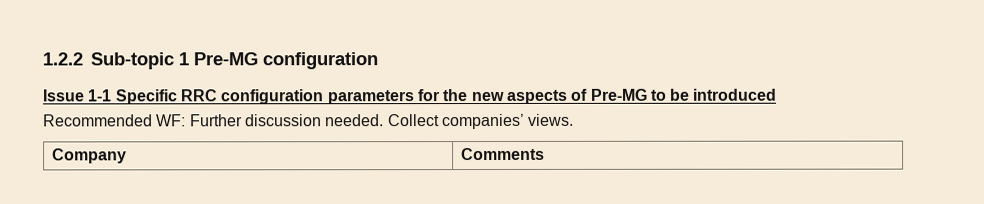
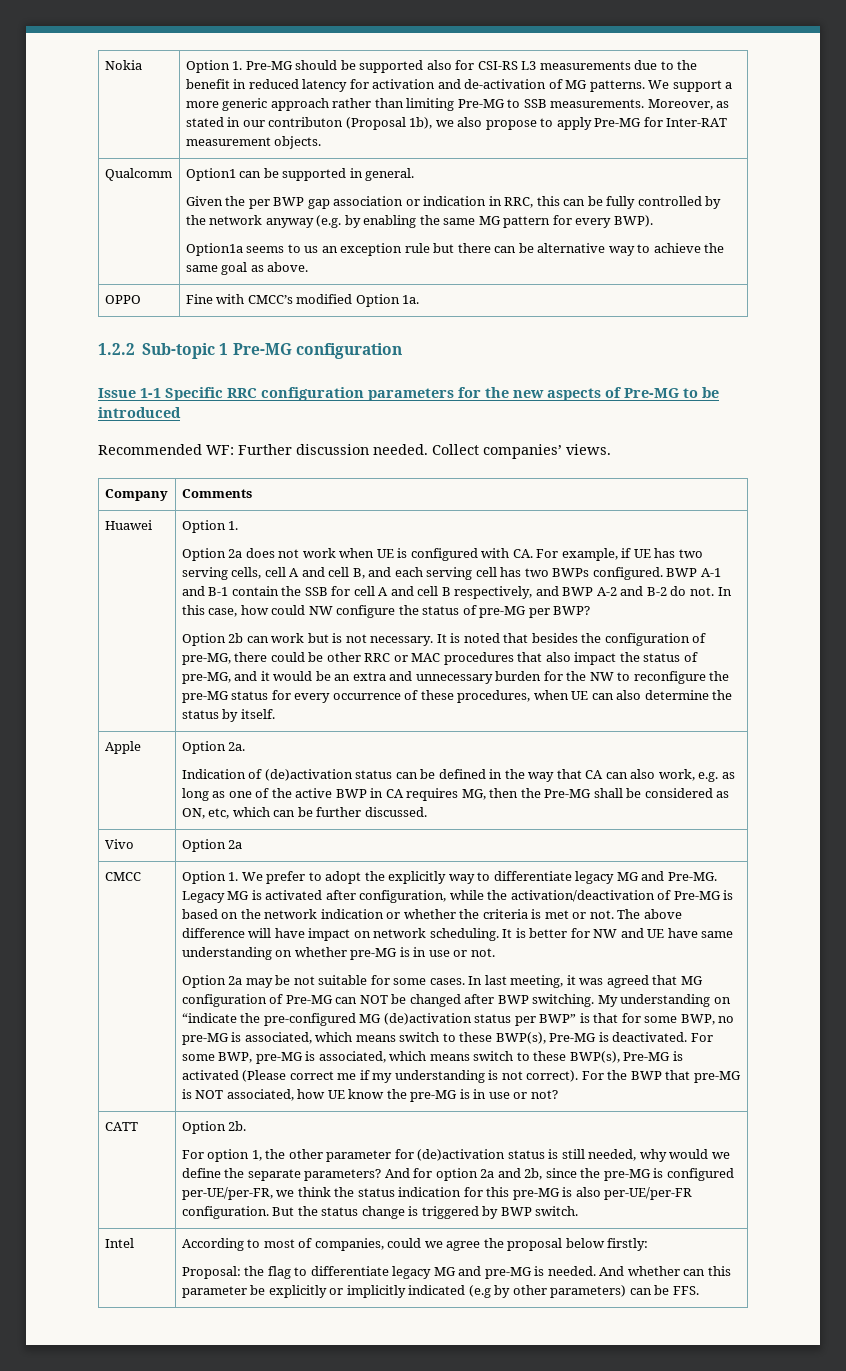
+ Nokia | Option 1. Pre-MG should be supported also for CSI-RS L3 measurements due to the benefit in reduced latency for activation and de-activation of MG patterns. We support a more generic approach rather than limiting Pre-MG to SSB measurements. Moreover, as stated in our contributon (Proposal 1b), we also propose to apply Pre-MG for Inter-RAT measurement objects.
+ Qualcomm | Option1 can be supported in general.
+ Given the per BWP gap association or indication in RRC, this can be fully controlled by the network anyway (e.g. by enabling the same MG pattern for every BWP).
+ Option1a seems to us an exception rule but there can be alternative way to achieve the same goal as above.
+ OPPO | Fine with CMCC’s modified Option 1a.
+ Huawei | Option 1.
+ Option 2a does not work when UE is configured with CA. For example, if UE has two serving cells, cell A and cell B, and each serving cell has two BWPs configured. BWP A-1 and B-1 contain the SSB for cell A and cell B respectively, and BWP A-2 and B-2 do not. In this case, how could NW configure the status of pre-MG per BWP?
+ Option 2b can work but is not necessary. It is noted that besides the configuration of pre-MG, there could be other RRC or MAC procedures that also impact the status of pre-MG, and it would be an extra and unnecessary burden for the NW to reconfigure the pre-MG status for every occurrence of these procedures, when UE can also determine the status by itself.
+ Apple | Option 2a.
+ Indication of (de)activation status can be defined in the way that CA can also work, e.g. as long as one of the active BWP in CA requires MG, then the Pre-MG shall be considered as ON, etc, which can be further discussed.
+ Vivo | Option 2a
+ CMCC | Option 1. We prefer to adopt the explicitly way to differentiate legacy MG and Pre-MG. Legacy MG is activated after configuration, while the activation/deactivation of Pre-MG is based on the network indication or whether the criteria is met or not. The above difference will have impact on network scheduling. It is better for NW and UE have same understanding on whether pre-MG is in use or not.
+ Option 2a may be not suitable for some cases. In last meeting, it was agreed that MG configuration of Pre-MG can NOT be changed after BWP switching. My understanding on “indicate the pre-configured MG (de)activation status per BWP” is that for some BWP, no pre-MG is associated, which means switch to these BWP(s), Pre-MG is deactivated. For some BWP, pre-MG is associated, which means switch to these BWP(s), Pre-MG is activated (Please correct me if my understanding is not correct). For the BWP that pre-MG is NOT associated, how UE know the pre-MG is in use or not?
+ CATT | Option 2b.
+ For option 1, the other parameter for (de)activation status is still needed, why would we define the separate parameters? And for option 2a and 2b, since the pre-MG is configured per-UE/per-FR, we think the status indication for this pre-MG is also per-UE/per-FR configuration. But the status change is triggered by BWP switch.
+ Intel | According to most of companies, could we agree the proposal below firstly:
+ Proposal: the flag to differentiate legacy MG and pre-MG is needed. And whether can this parameter be explicitly or implicitly indicated (e.g by other parameters) can be FFS.

